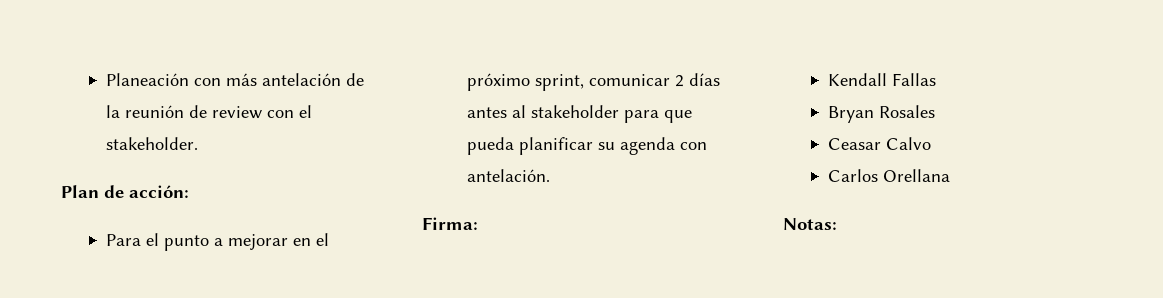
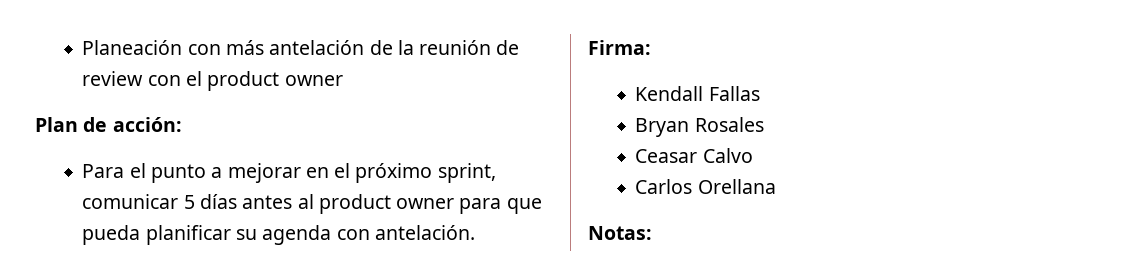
- Planeación con más antelación de la reunión de review con el stakeholder.
+ Planeación con más antelación de la reunión de review con el product owner
- Para el punto a mejorar en el próximo sprint, comunicar 2 días antes al stakeholder para que pueda planificar su agenda con antelación.
+ Para el punto a mejorar en el próximo sprint, comunicar 5 días antes al product owner para que pueda planificar su agenda con antelación.

